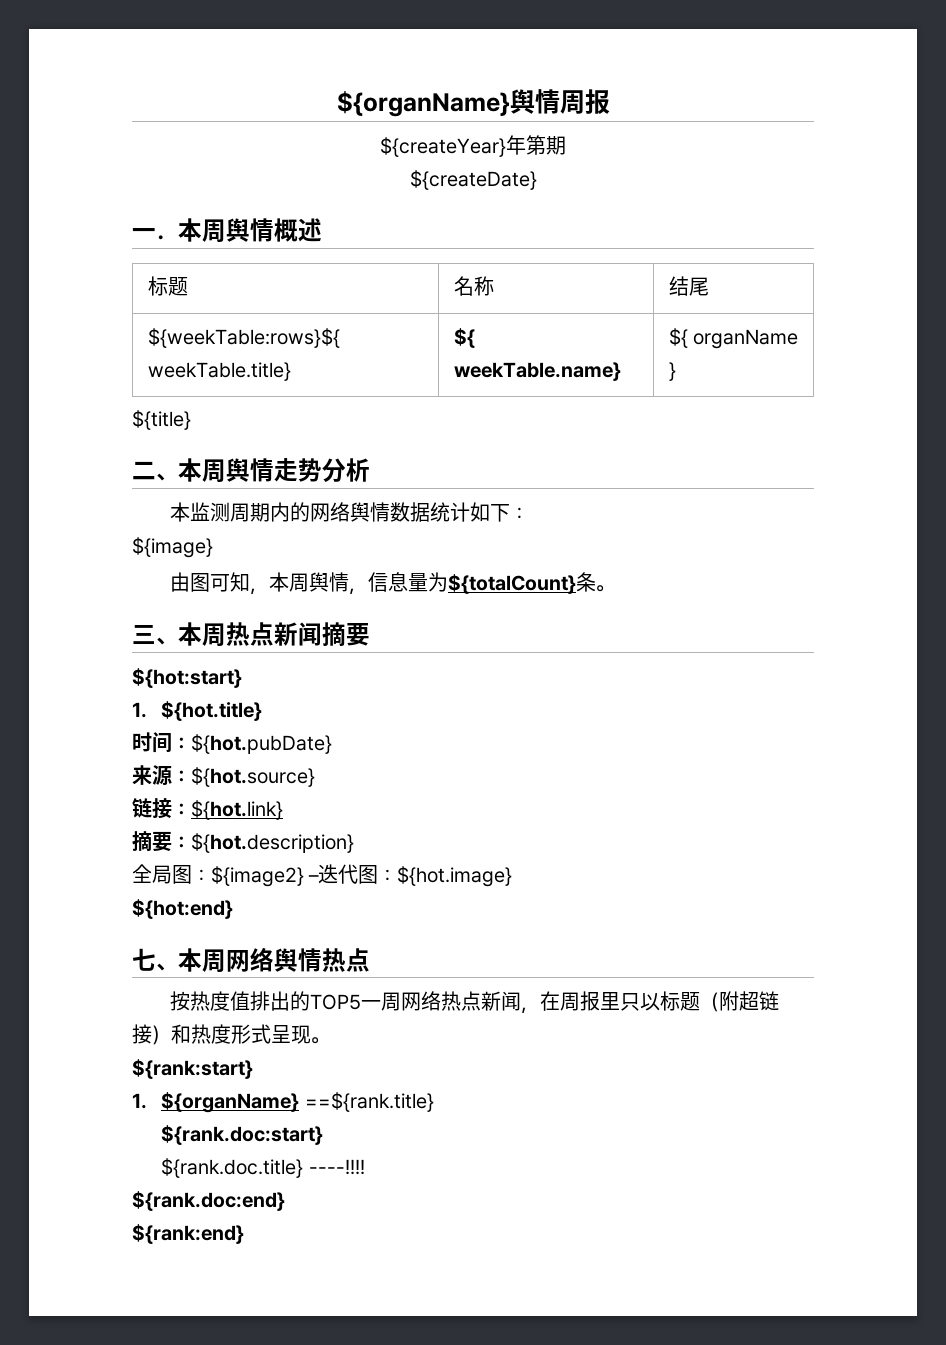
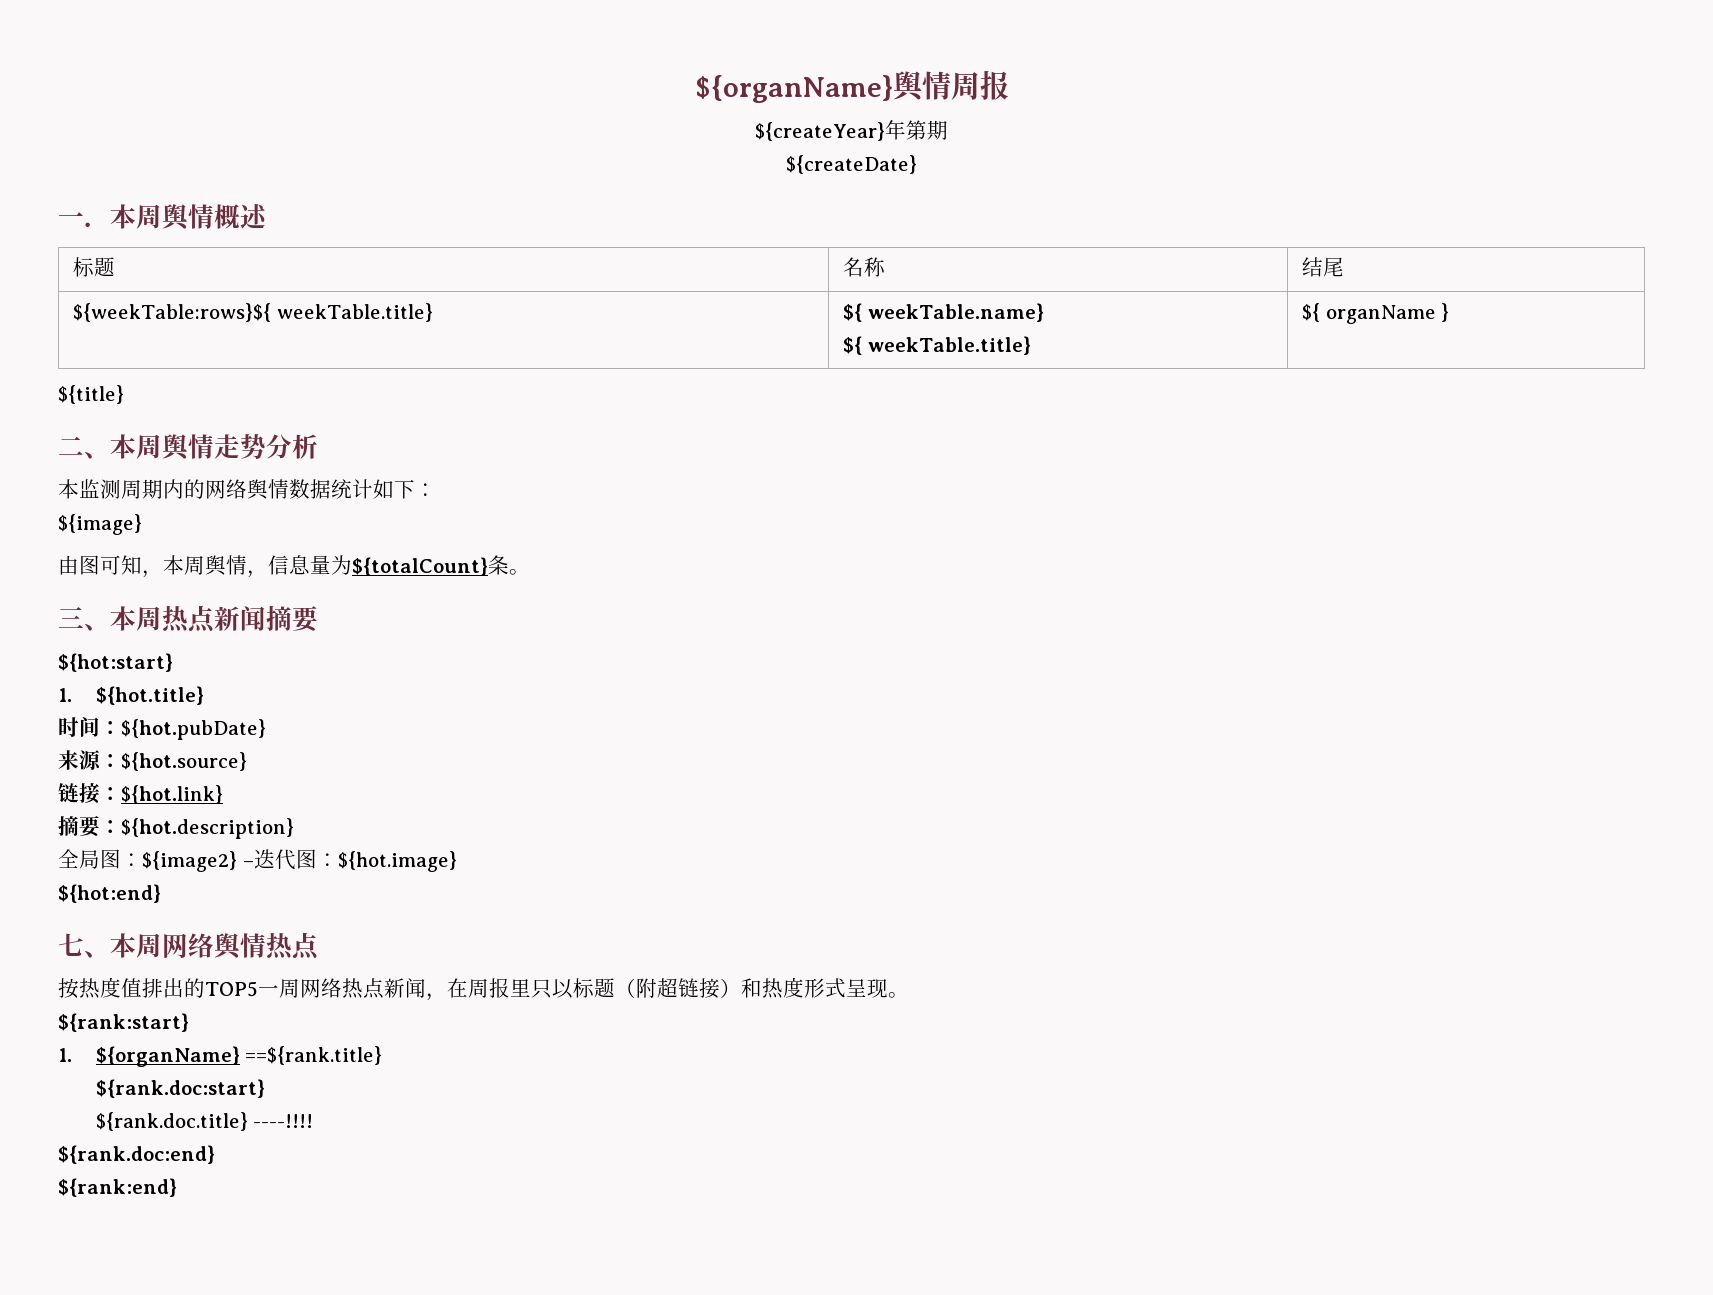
- ${weekTable:rows}${ weekTable.title} | ${ weekTable.name} | ${ organName }
+ ${weekTable:rows}${ weekTable.title} | ${ weekTable.name}
+ ${ weekTable.title} | ${ organName }

